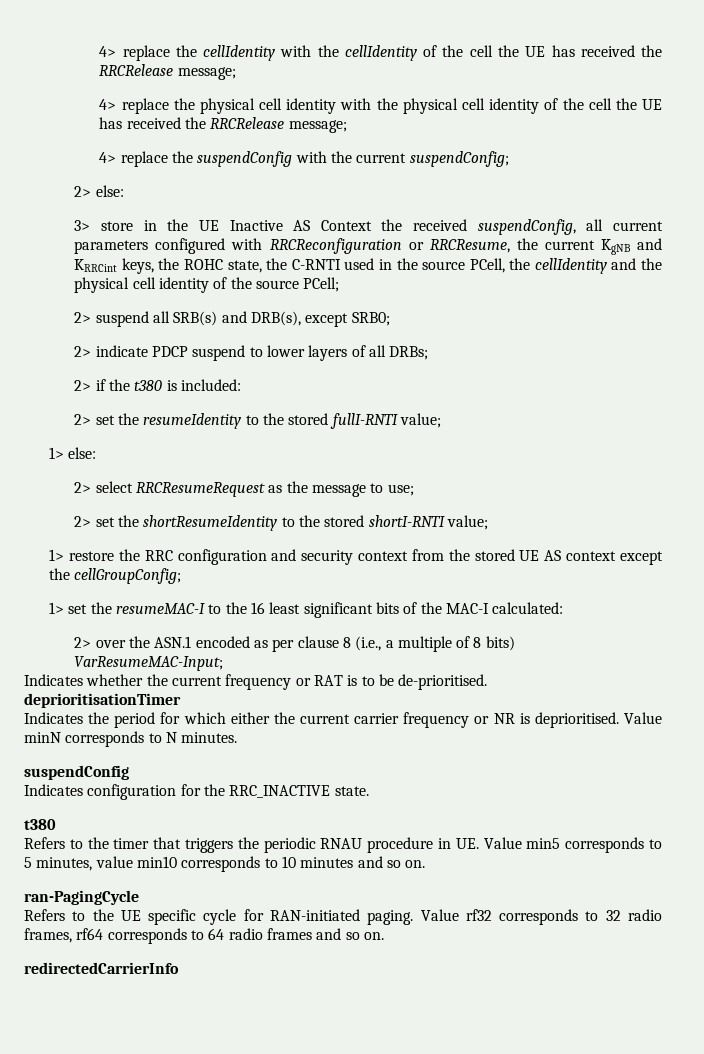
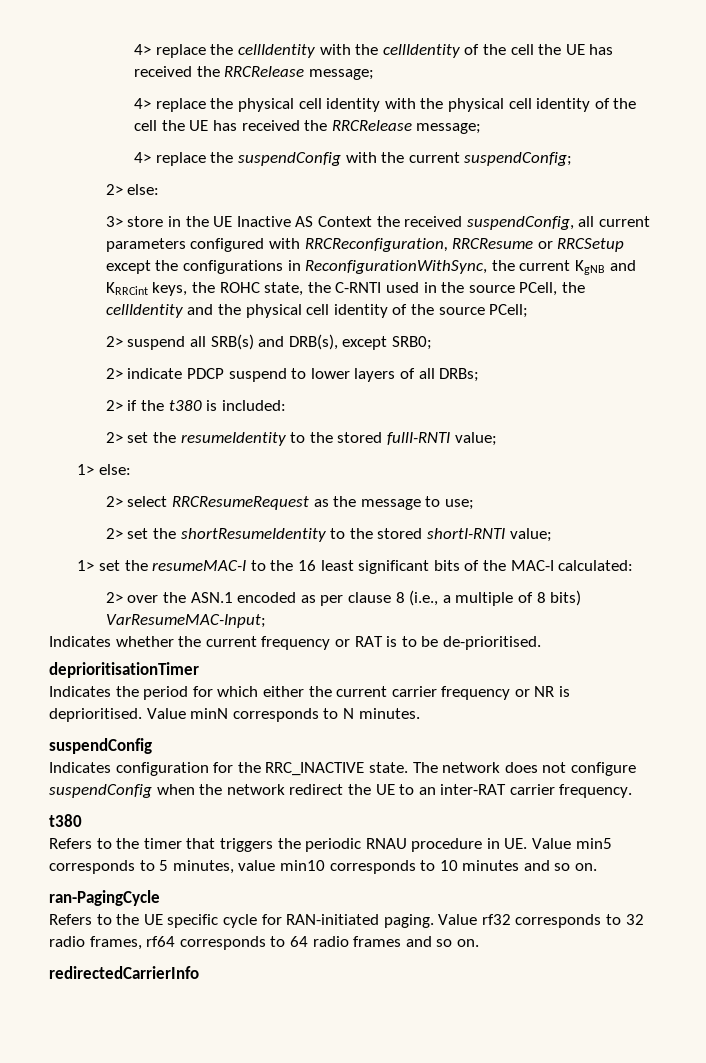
- 3> store in the UE Inactive AS Context the received suspendConfig, all current parameters configured with RRCReconfiguration or RRCResume, the current KgNB and KRRCint keys, the ROHC state, the C-RNTI used in the source PCell, the cellIdentity and the physical cell identity of the source PCell;
+ 3> store in the UE Inactive AS Context the received suspendConfig, all current parameters configured with RRCReconfiguration, RRCResume or RRCSetup except the configurations in ReconfigurationWithSync, the current KgNB and KRRCint keys, the ROHC state, the C-RNTI used in the source PCell, the cellIdentity and the physical cell identity of the source PCell;
- 1> restore the RRC configuration and security context from the stored UE AS context except the cellGroupConfig;
+ The network does not configure suspendConfig when the network redirect the UE to an inter-RAT carrier frequency.

